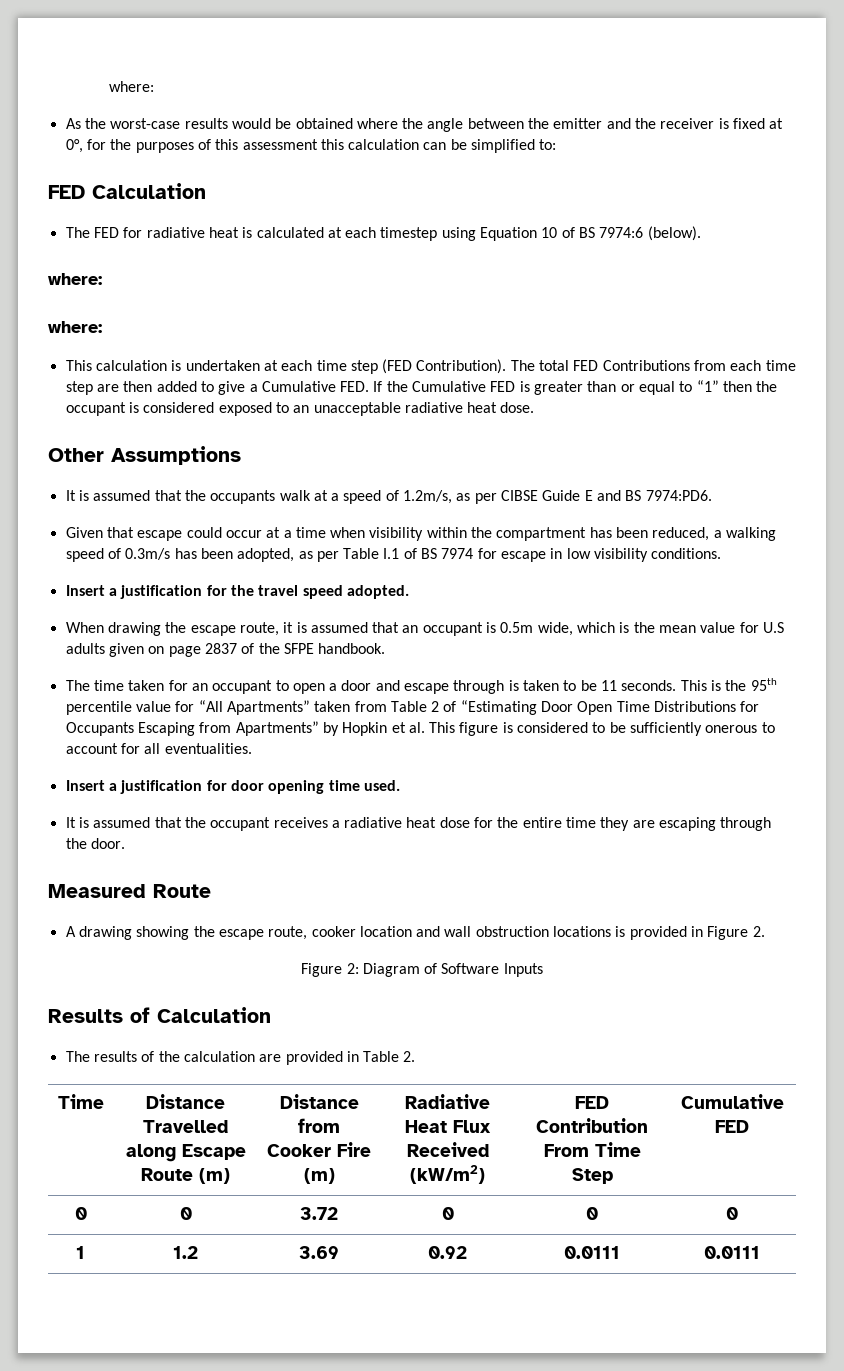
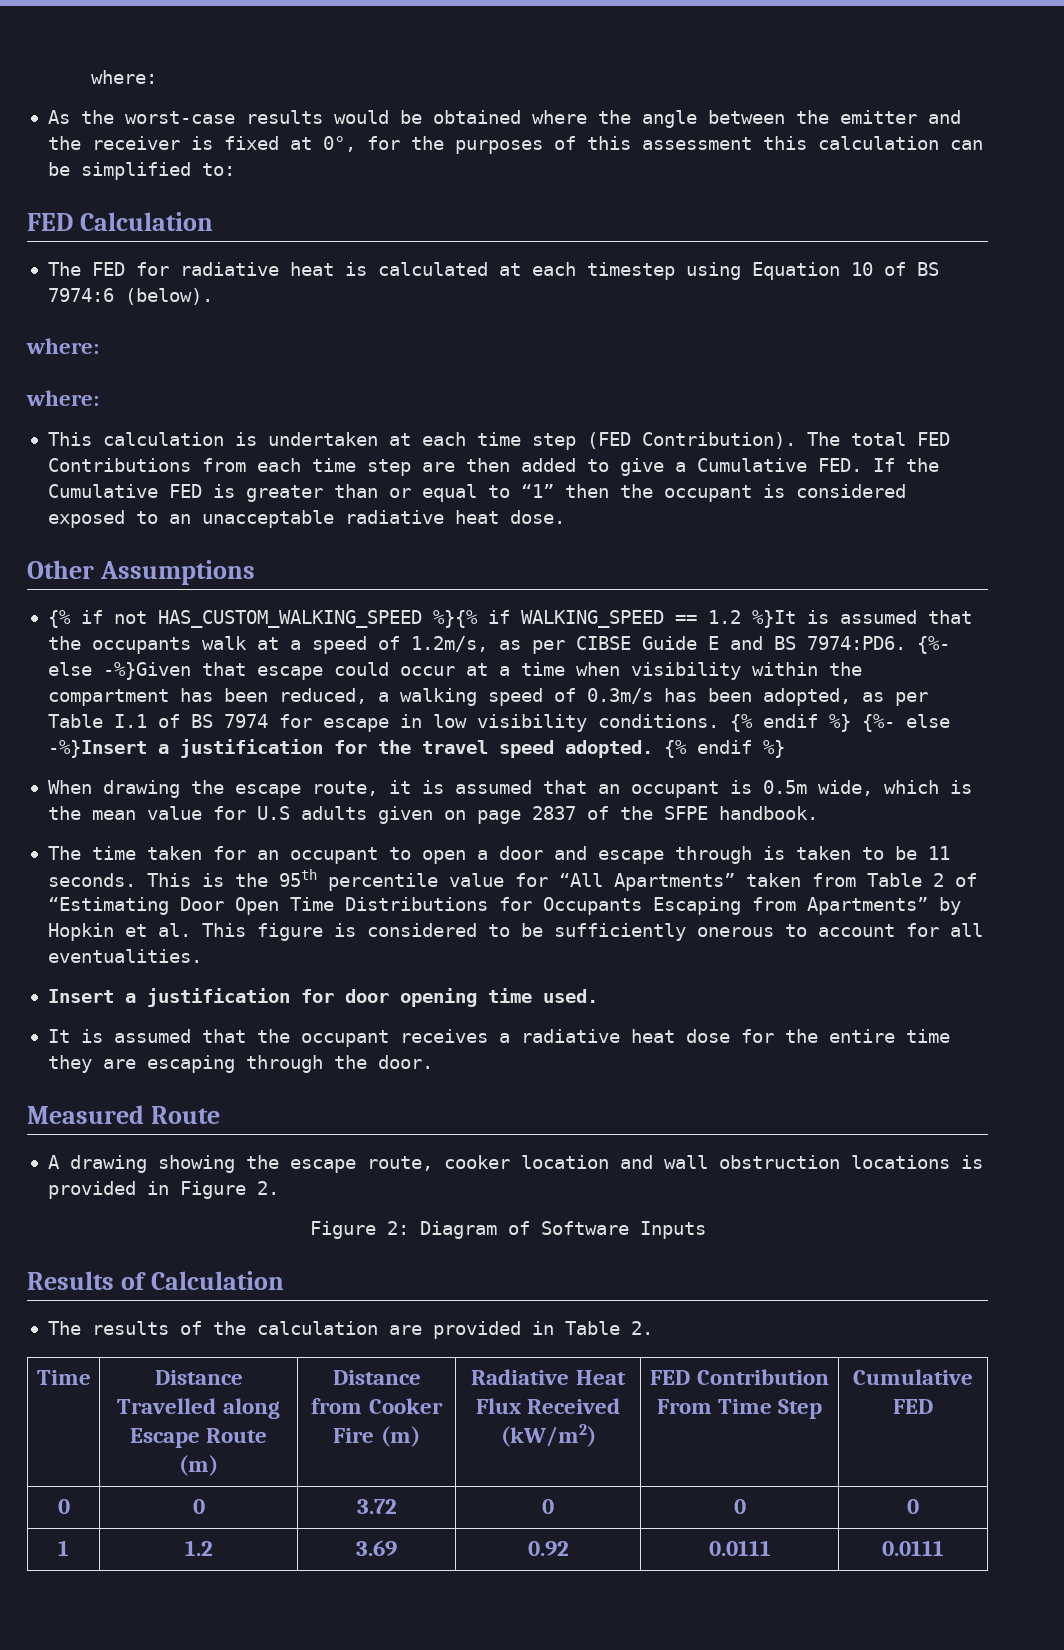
- It is assumed that the occupants walk at a speed of 1.2m/s, as per CIBSE Guide E and BS 7974:PD6.
- Given that escape could occur at a time when visibility within the compartment has been reduced, a walking speed of 0.3m/s has been adopted, as per Table I.1 of BS 7974 for escape in low visibility conditions.
- Insert a justification for the travel speed adopted.
+ {% if not HAS_CUSTOM_WALKING_SPEED %}{% if WALKING_SPEED == 1.2 %}It is assumed that the occupants walk at a speed of 1.2m/s, as per CIBSE Guide E and BS 7974:PD6. {%- else -%}Given that escape could occur at a time when visibility within the compartment has been reduced, a walking speed of 0.3m/s has been adopted, as per Table I.1 of BS 7974 for escape in low visibility conditions. {% endif %} {%- else -%}Insert a justification for the travel speed adopted. {% endif %}

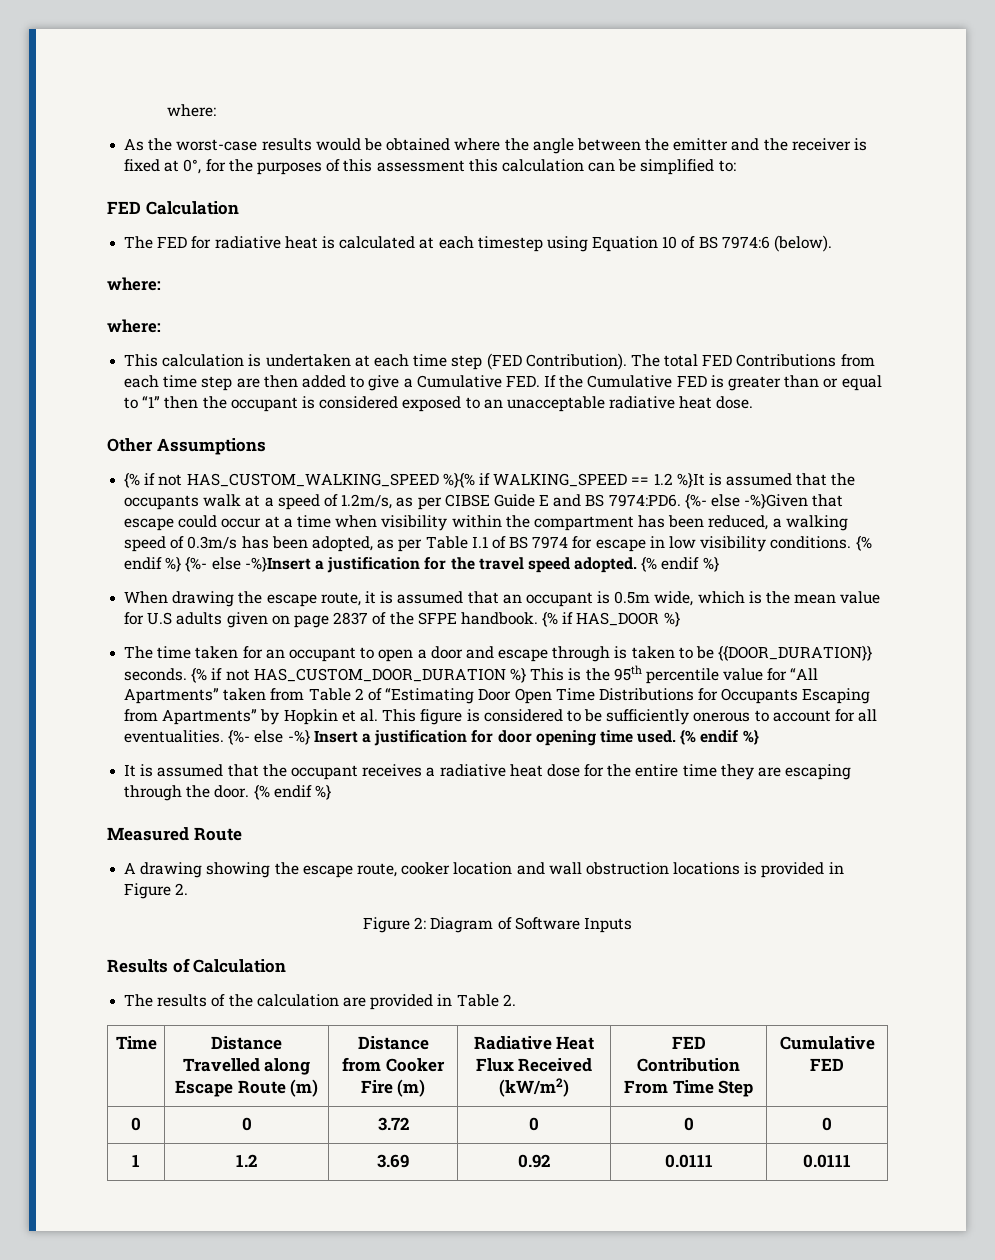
+ {% if HAS_DOOR %}
- The time taken for an occupant to open a door and escape through is taken to be 11 seconds. This is the 95th percentile value for “All Apartments” taken from Table 2 of “Estimating Door Open Time Distributions for Occupants Escaping from Apartments” by Hopkin et al. This figure is considered to be sufficiently onerous to account for all eventualities.
- Insert a justification for door opening time used.
+ The time taken for an occupant to open a door and escape through is taken to be {{DOOR_DURATION}} seconds. {% if not HAS_CUSTOM_DOOR_DURATION %} This is the 95th percentile value for “All Apartments” taken from Table 2 of “Estimating Door Open Time Distributions for Occupants Escaping from Apartments” by Hopkin et al. This figure is considered to be sufficiently onerous to account for all eventualities. {%- else -%} Insert a justification for door opening time used. {% endif %}
- It is assumed that the occupant receives a radiative heat dose for the entire time they are escaping through the door.
+ It is assumed that the occupant receives a radiative heat dose for the entire time they are escaping through the door. {% endif %}

